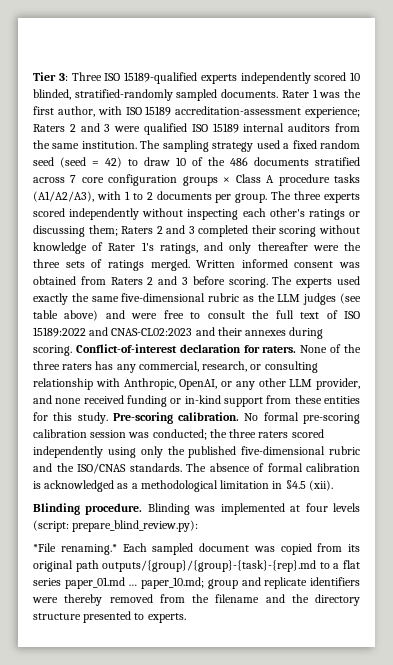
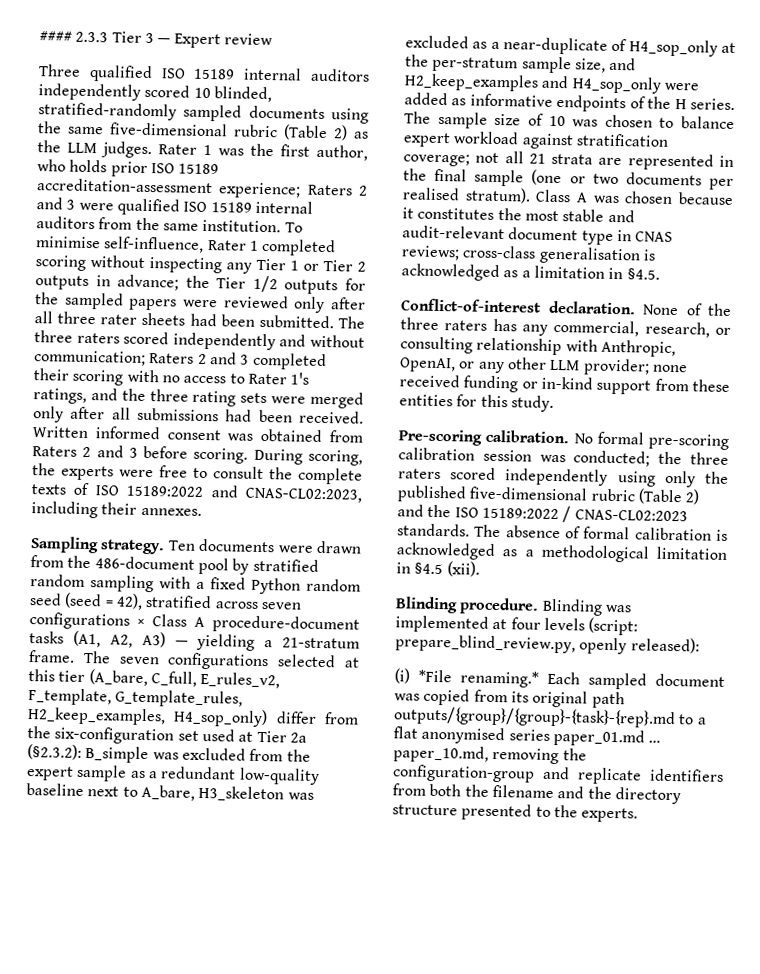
- Tier 3: Three ISO 15189-qualified experts independently scored 10 blinded, stratified-randomly sampled documents.
+ #### 2.3.3 Tier 3 — Expert review
+ Three qualified ISO 15189 internal auditors independently scored 10 blinded, stratified-randomly sampled documents using the same five-dimensional rubric (Table 2) as the LLM judges.
- Rater 1 was the first author, with ISO 15189 accreditation-assessment experience; Raters 2 and 3 were qualified ISO 15189 internal auditors from the same institution.
+ Rater 1 was the first author, who holds prior ISO 15189 accreditation-assessment experience; Raters 2 and 3 were qualified ISO 15189 internal auditors from the same institution.
- The sampling strategy used a fixed random seed (seed = 42) to draw 10 of the 486 documents stratified across 7 core configuration groups × Class A procedure tasks (A1/A2/A3), with 1 to 2 documents per group.
+ To minimise self-influence, Rater 1 completed scoring without inspecting any Tier 1 or Tier 2 outputs in advance; the Tier 1/2 outputs for the sampled papers were reviewed only after all three rater sheets had been submitted.
- The three experts scored independently without inspecting each other's ratings or discussing them; Raters 2 and 3 completed their scoring without knowledge of Rater 1's ratings, and only thereafter were the three sets of ratings merged.
+ The three raters scored independently and without communication; Raters 2 and 3 completed their scoring with no access to Rater 1's ratings, and the three rating sets were merged only after all submissions had been received.
- The experts used exactly the same five-dimensional rubric as the LLM judges (see table above) and were free to consult the full text of ISO 15189:2022 and CNAS-CL02:2023 and their annexes during scoring. Conflict-of-interest declaration for raters.
+ During scoring, the experts were free to consult the complete texts of ISO 15189:2022 and CNAS-CL02:2023, including their annexes.
+ Sampling strategy. Ten documents were drawn from the 486-document pool by stratified random sampling with a fixed Python random seed (seed = 42), stratified across seven configurations × Class A procedure-document tasks (A1, A2, A3) — yielding a 21-stratum frame. The seven configurations selected at this tier (A_bare, C_full, E_rules_v2, F_template, G_template_rules, H2_keep_examples, H4_sop_only) differ from the six-configuration set used at Tier 2a (§2.3.2): B_simple was excluded from the expert sample as a redundant low-quality baseline next to A_bare, H3_skeleton was excluded as a near-duplicate of H4_sop_only at the per-stratum sample size, and H2_keep_examples and H4_sop_only were added as informative endpoints of the H series. The sample size of 10 was chosen to balance expert workload against stratification coverage; not all 21 strata are represented in the final sample (one or two documents per realised stratum). Class A was chosen because it constitutes the most stable and audit-relevant document type in CNAS reviews; cross-class generalisation is acknowledged as a limitation in §4.5.
+ Conflict-of-interest declaration.
- None of the three raters has any commercial, research, or consulting relationship with Anthropic, OpenAI, or any other LLM provider, and none received funding or in-kind support from these entities for this study. Pre-scoring calibration.
+ None of the three raters has any commercial, research, or consulting relationship with Anthropic, OpenAI, or any other LLM provider; none received funding or in-kind support from these entities for this study.
+ Pre-scoring calibration.
- No formal pre-scoring calibration session was conducted; the three raters scored independently using only the published five-dimensional rubric and the ISO/CNAS standards.
+ No formal pre-scoring calibration session was conducted; the three raters scored independently using only the published five-dimensional rubric (Table 2) and the ISO 15189:2022 / CNAS-CL02:2023 standards.
- Blinding was implemented at four levels (script: prepare_blind_review.py):
- *File renaming.* Each sampled document was copied from its original path outputs/{group}/{group}-{task}-{rep}.md to a flat series paper_01.md … paper_10.md; group and replicate identifiers were thereby removed from the filename and the directory structure presented to experts.
+ Blinding was implemented at four levels (script: prepare_blind_review.py, openly released):
+ (i) *File renaming.* Each sampled document was copied from its original path outputs/{group}/{group}-{task}-{rep}.md to a flat anonymised series paper_01.md … paper_10.md, removing the configuration-group and replicate identifiers from both the filename and the directory structure presented to the experts.

